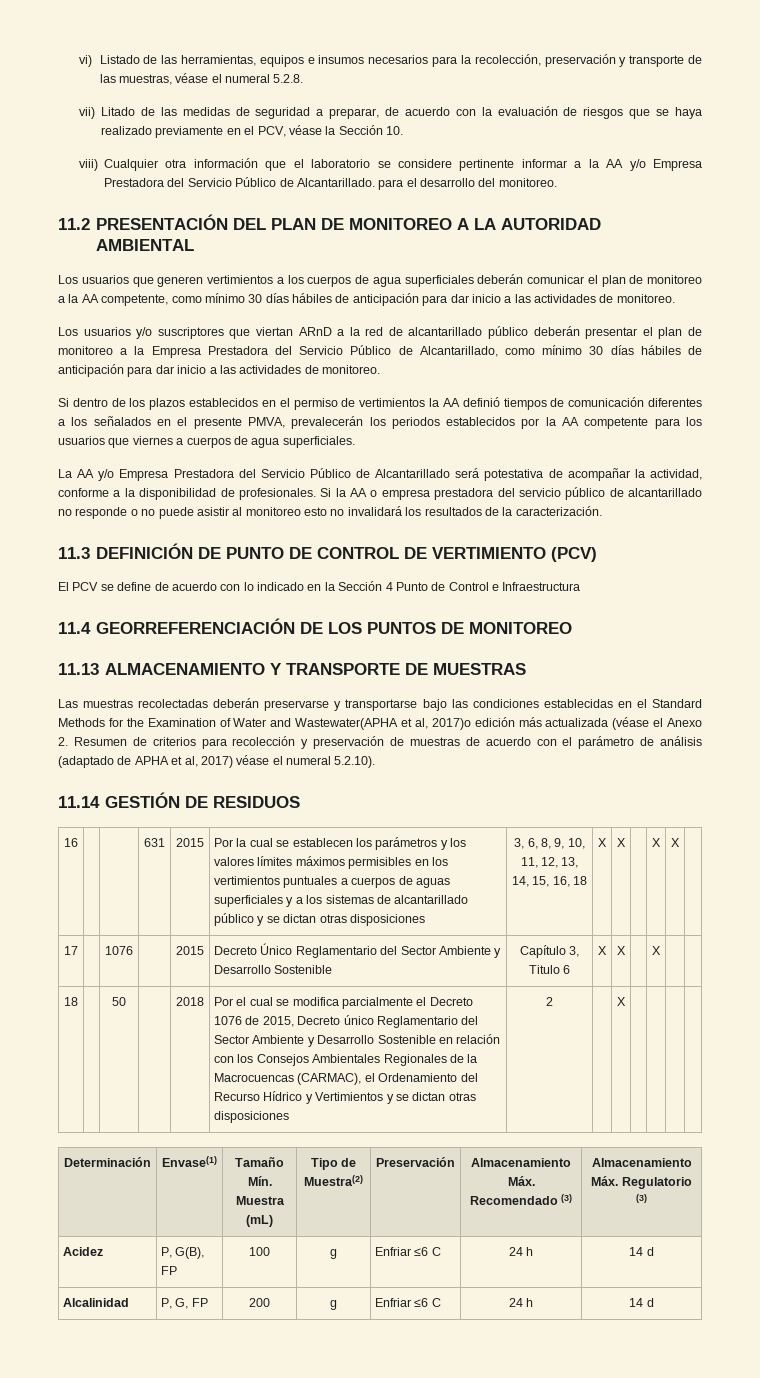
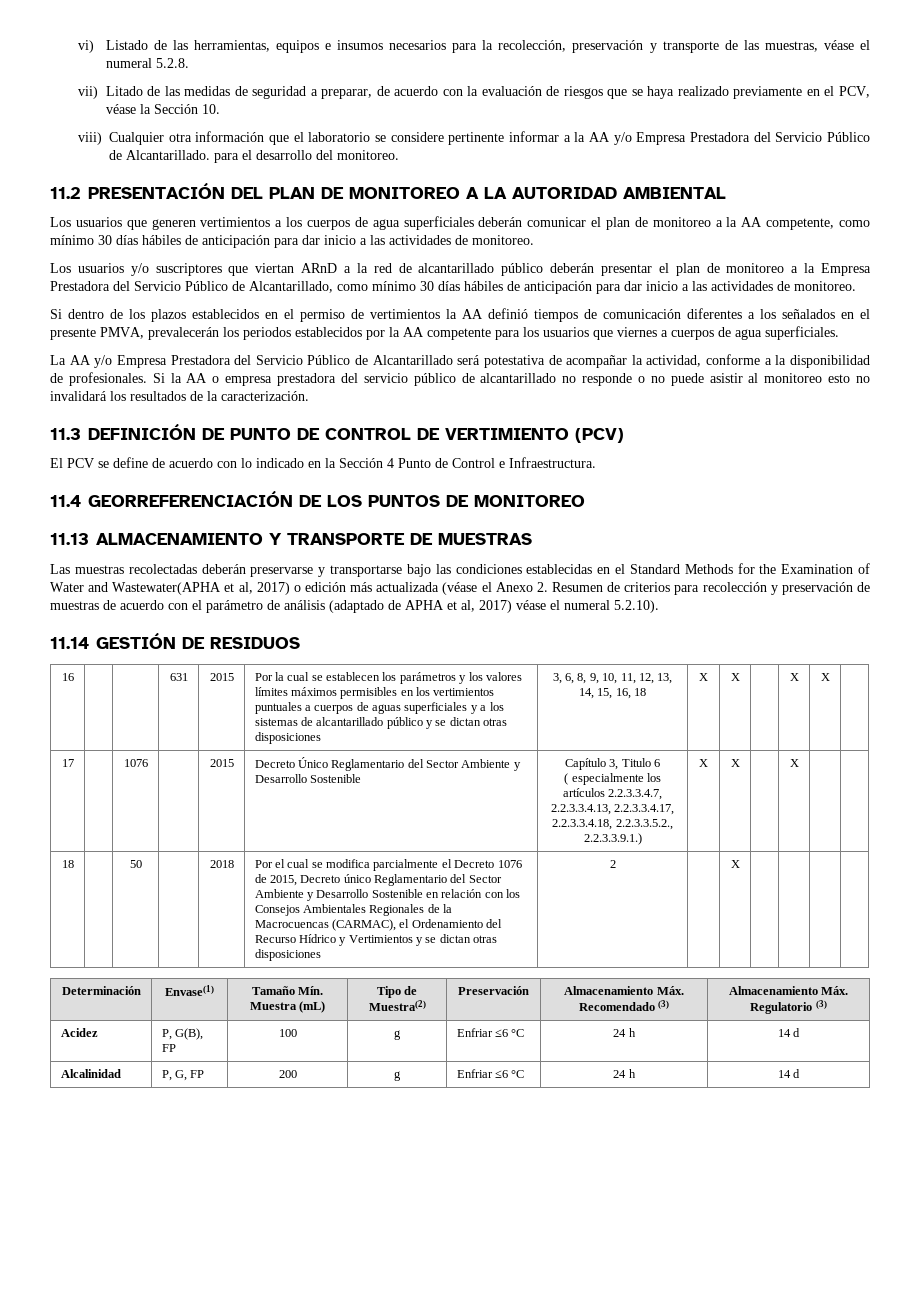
- El PCV se define de acuerdo con lo indicado en la Sección 4 Punto de Control e Infraestructura
+ El PCV se define de acuerdo con lo indicado en la Sección 4 Punto de Control e Infraestructura.
- Las muestras recolectadas deberán preservarse y transportarse bajo las condiciones establecidas en el Standard Methods for the Examination of Water and Wastewater(APHA et al, 2017)o edición más actualizada (véase el Anexo 2. Resumen de criterios para recolección y preservación de muestras de acuerdo con el parámetro de análisis (adaptado de APHA et al, 2017) véase el numeral 5.2.10).
+ Las muestras recolectadas deberán preservarse y transportarse bajo las condiciones establecidas en el Standard Methods for the Examination of Water and Wastewater(APHA et al, 2017) o edición más actualizada (véase el Anexo 2. Resumen de criterios para recolección y preservación de muestras de acuerdo con el parámetro de análisis (adaptado de APHA et al, 2017) véase el numeral 5.2.10).
- 17 | | 1076 | | 2015 | Decreto Único Reglamentario del Sector Ambiente y Desarrollo Sostenible | Capítulo 3, Titulo 6 | X | X | | X | |
+ 17 | | 1076 | | 2015 | Decreto Único Reglamentario del Sector Ambiente y Desarrollo Sostenible | Capítulo 3, Titulo 6
+ ( especialmente los artículos 2.2.3.3.4.7, 2.2.3.3.4.13, 2.2.3.3.4.17, 2.2.3.3.4.18, 2.2.3.3.5.2., 2.2.3.3.9.1.) | X | X | | X | |
- Acidez | P, G(B), FP | 100 | g | Enfriar ≤6 C | 24 h | 14 d
+ Acidez | P, G(B), FP | 100 | g | Enfriar ≤6 °C | 24 h | 14 d
- Alcalinidad | P, G, FP | 200 | g | Enfriar ≤6 C | 24 h | 14 d
+ Alcalinidad | P, G, FP | 200 | g | Enfriar ≤6 °C | 24 h | 14 d

